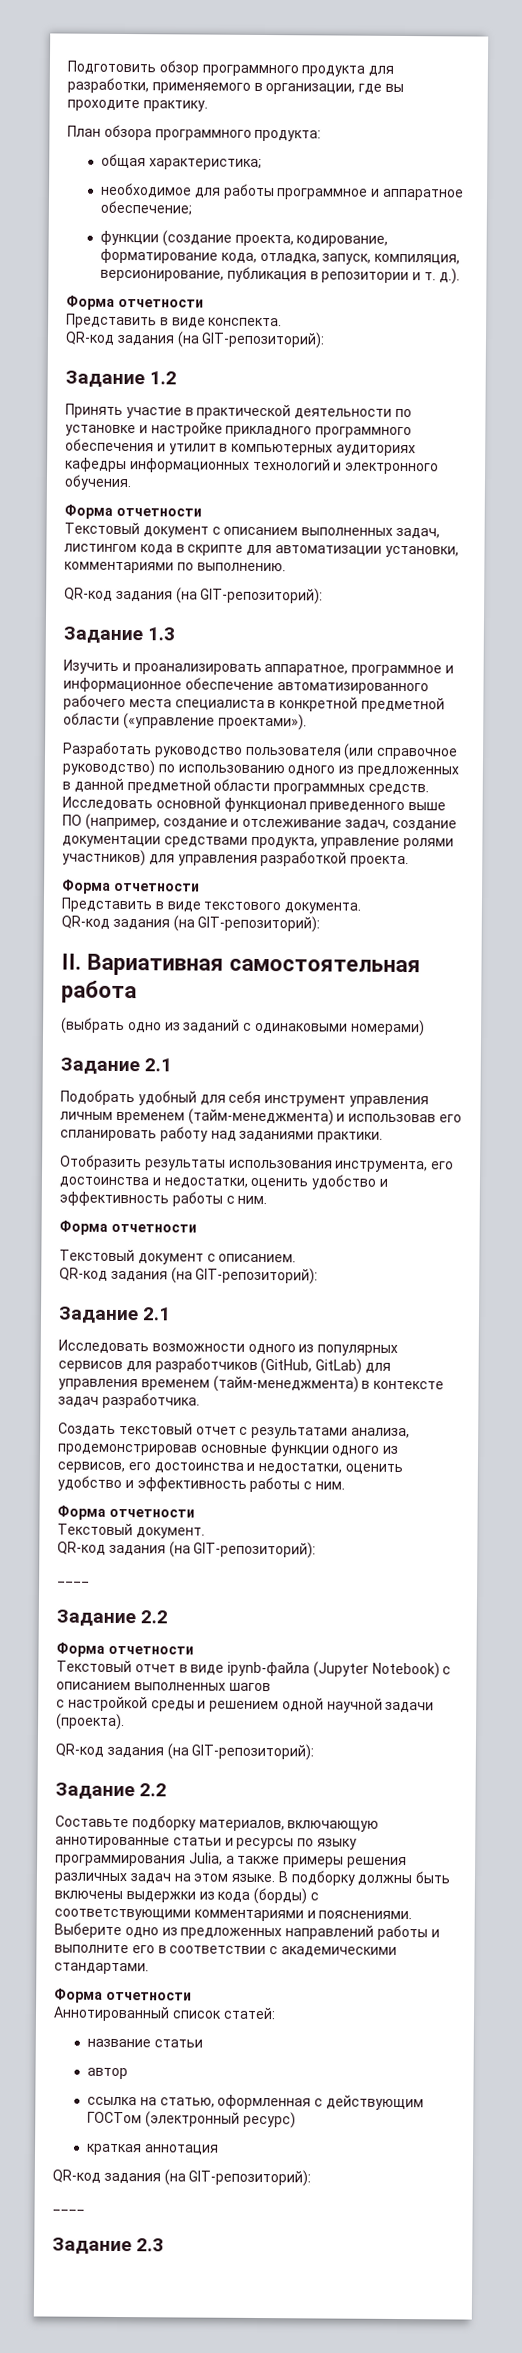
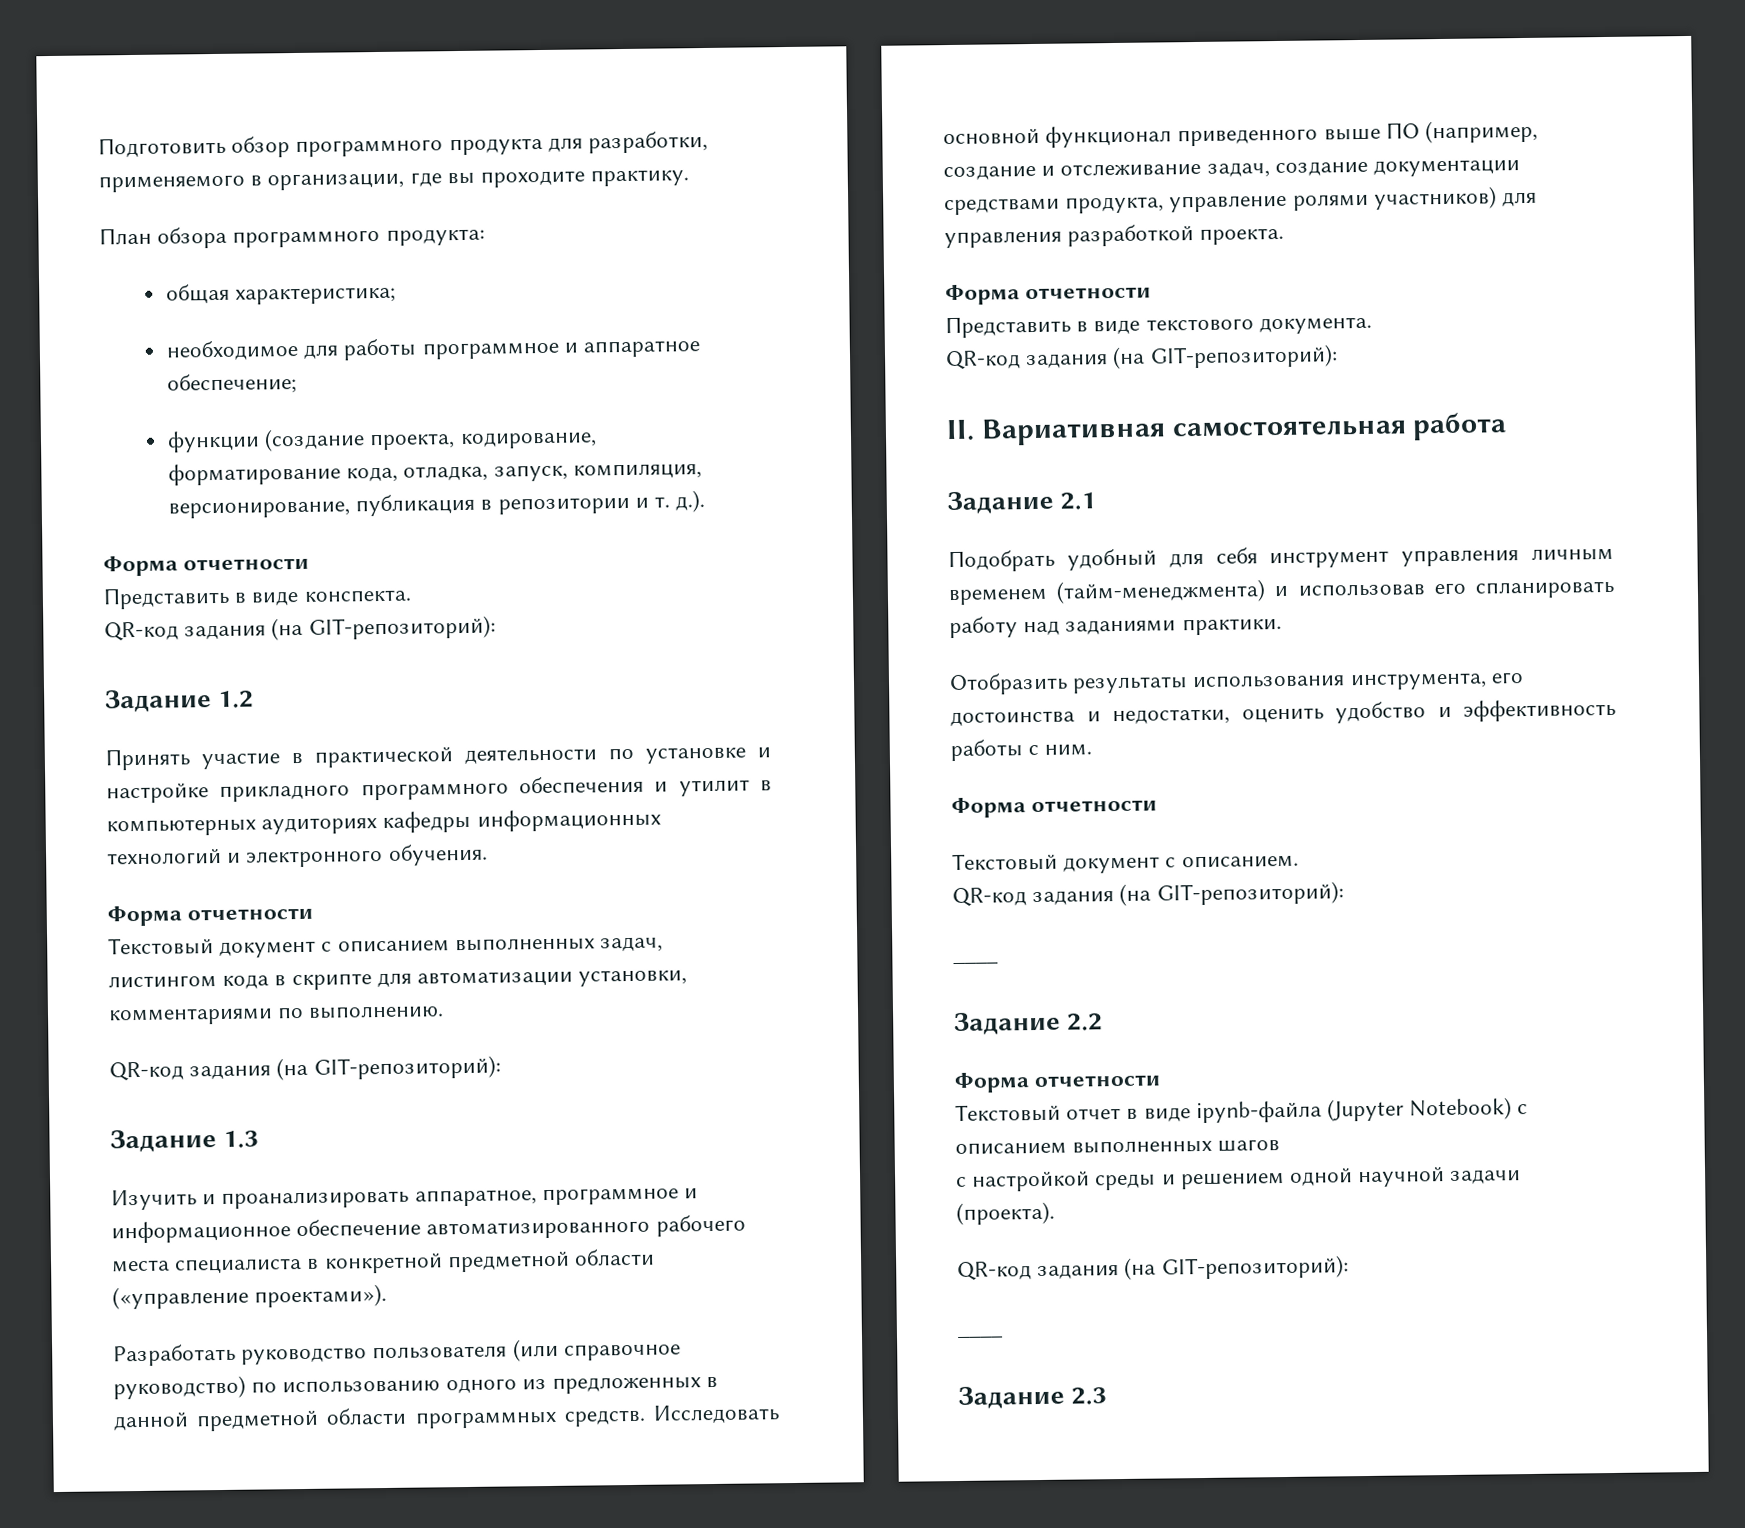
- (выбрать одно из заданий с одинаковыми номерами)
  Текстовый документ с описанием.
- QR-код задания (на GIT-репозиторий):
- Задание 2.1
- Исследовать возможности одного из популярных сервисов для разработчиков (GitHub, GitLab) для управления временем (тайм-менеджмента) в контексте задач разработчика.
- Создать текстовый отчет с результатами анализа, продемонстрировав основные функции одного из сервисов, его достоинства и недостатки, оценить удобство и эффективность работы с ним.
- Форма отчетности
- Текстовый документ.
  с настройкой среды и решением одной научной задачи (проекта).
- QR-код задания (на GIT-репозиторий):
- Задание 2.2
- Составьте подборку материалов, включающую аннотированные статьи и ресурсы по языку программирования Julia, а также примеры решения различных задач на этом языке. В подборку должны быть включены выдержки из кода (борды) с соответствующими комментариями и пояснениями. Выберите одно из предложенных направлений работы и выполните его в соответствии с академическими стандартами.
- Форма отчетности
- Аннотированный список статей:
- название статьи
- автор
- ссылка на статью, оформленная с действующим ГОСТом (электронный ресурс)
- краткая аннотация

